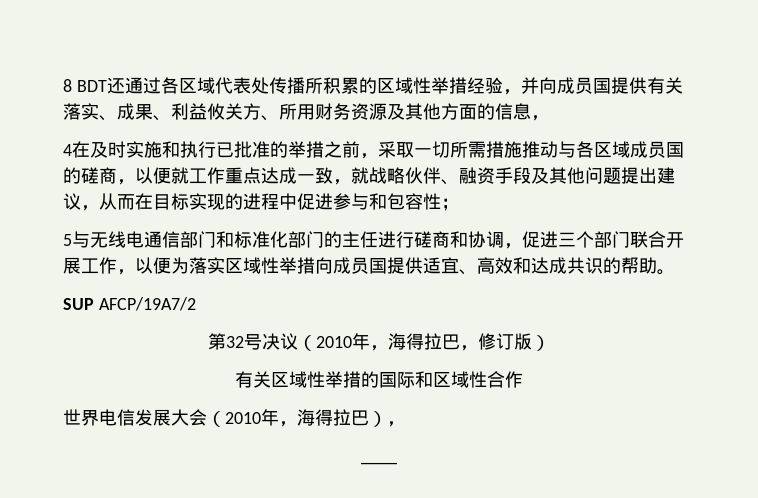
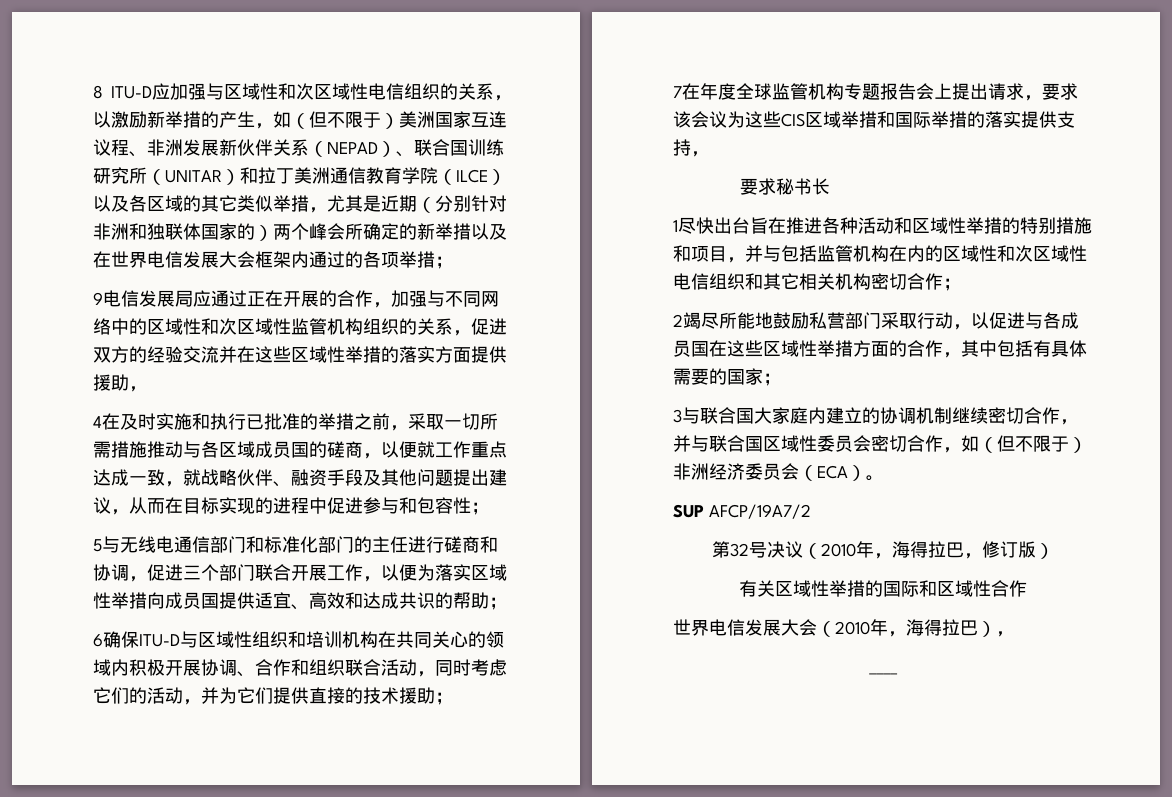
- 8 BDT还通过各区域代表处传播所积累的区域性举措经验，并向成员国提供有关落实、成果、利益攸关方、所用财务资源及其他方面的信息，
+ 8 ITU-D应加强与区域性和次区域性电信组织的关系，以激励新举措的产生，如（但不限于）美洲国家互连议程、非洲发展新伙伴关系（NEPAD）、联合国训练研究所（UNITAR）和拉丁美洲通信教育学院（ILCE）以及各区域的其它类似举措，尤其是近期（分别针对非洲和独联体国家的）两个峰会所确定的新举措以及在世界电信发展大会框架内通过的各项举措；
+ 9电信发展局应通过正在开展的合作，加强与不同网络中的区域性和次区域性监管机构组织的关系，促进双方的经验交流并在这些区域性举措的落实方面提供援助，
- 5与无线电通信部门和标准化部门的主任进行磋商和协调，促进三个部门联合开展工作，以便为落实区域性举措向成员国提供适宜、高效和达成共识的帮助。
+ 5与无线电通信部门和标准化部门的主任进行磋商和协调，促进三个部门联合开展工作，以便为落实区域性举措向成员国提供适宜、高效和达成共识的帮助；
+ 6确保ITU-D与区域性组织和培训机构在共同关心的领域内积极开展协调、合作和组织联合活动，同时考虑它们的活动，并为它们提供直接的技术援助；
+ 7在年度全球监管机构专题报告会上提出请求，要求该会议为这些CIS区域举措和国际举措的落实提供支持，
+ 要求秘书长
+ 1尽快出台旨在推进各种活动和区域性举措的特别措施和项目，并与包括监管机构在内的区域性和次区域性电信组织和其它相关机构密切合作；
+ 2竭尽所能地鼓励私营部门采取行动，以促进与各成员国在这些区域性举措方面的合作，其中包括有具体需要的国家；
+ 3与联合国大家庭内建立的协调机制继续密切合作，并与联合国区域性委员会密切合作，如（但不限于）非洲经济委员会（ECA）。

